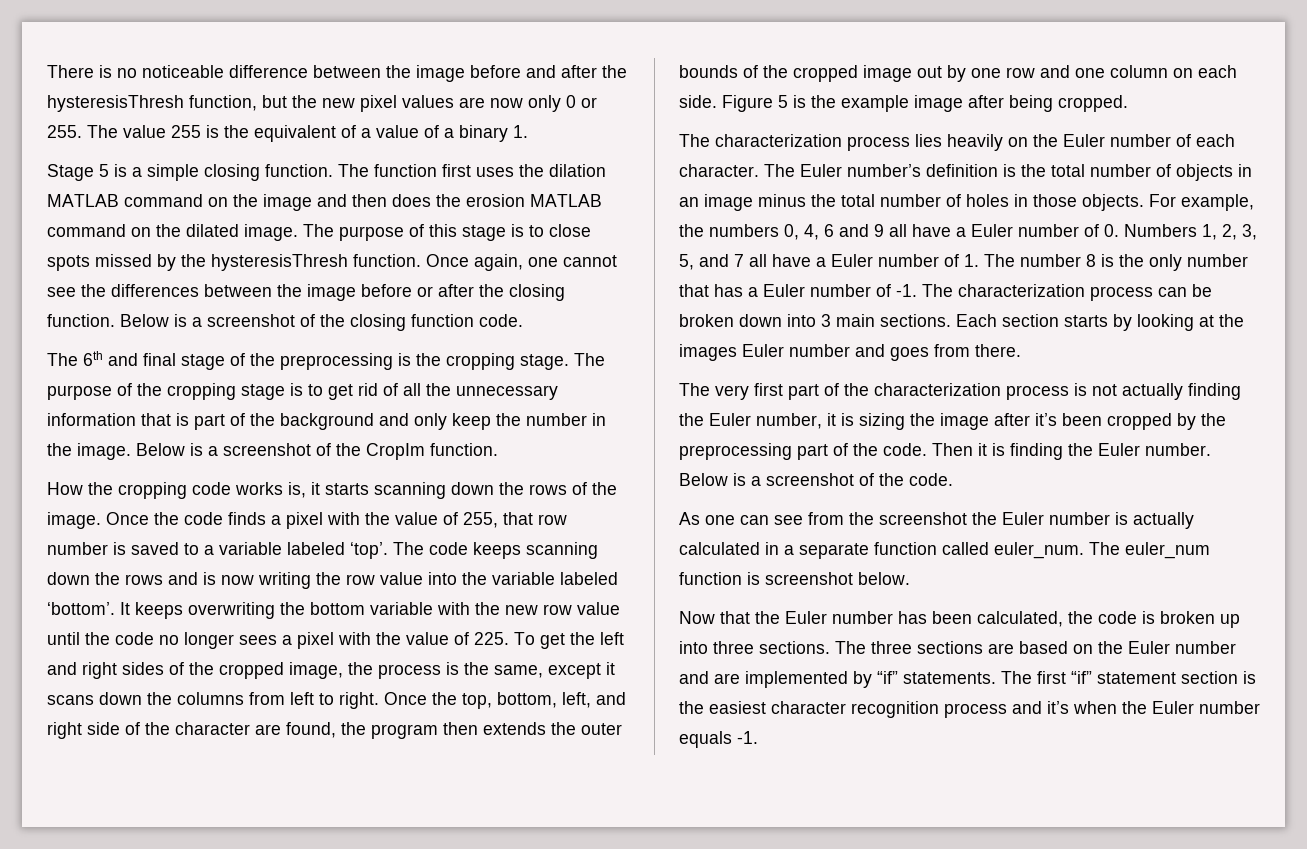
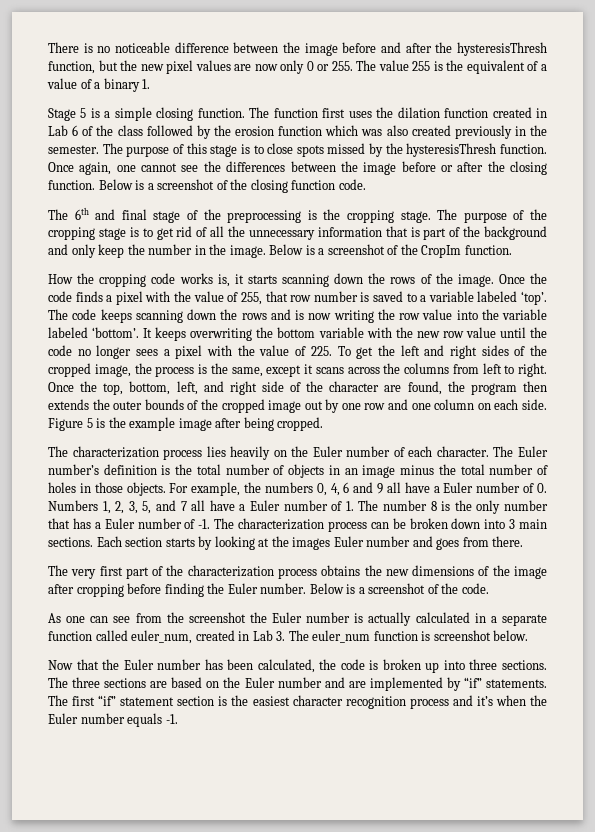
- The function first uses the dilation MATLAB command on the image and then does the erosion MATLAB command on the dilated image.
+ The function first uses the dilation function created in Lab 6 of the class followed by the erosion function which was also created previously in the semester.
- It keeps overwriting the bottom variable with the new row value until the code no longer sees a pixel with the value of 225. To get the left and right sides of the cropped image, the process is the same, except it scans down the columns from left to right.
+ It keeps overwriting the bottom variable with the new row value until the code no longer sees a pixel with the value of 225. To get the left and right sides of the cropped image, the process is the same, except it scans across the columns from left to right.
- The very first part of the characterization process is not actually finding the Euler number, it is sizing the image after it’s been cropped by the preprocessing part of the code. Then it is finding the Euler number.
+ The very first part of the characterization process obtains the new dimensions of the image after cropping before finding the Euler number.
- As one can see from the screenshot the Euler number is actually calculated in a separate function called euler_num. The euler_num function is screenshot below.
+ As one can see from the screenshot the Euler number is actually calculated in a separate function called euler_num, created in Lab 3. The euler_num function is screenshot below.

